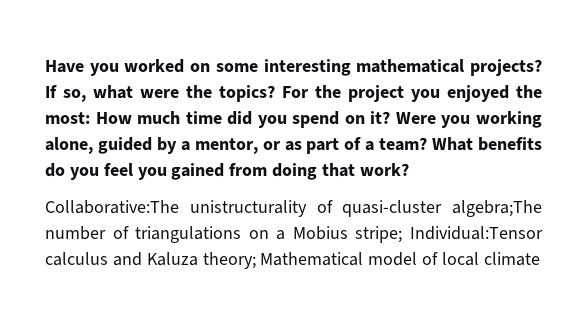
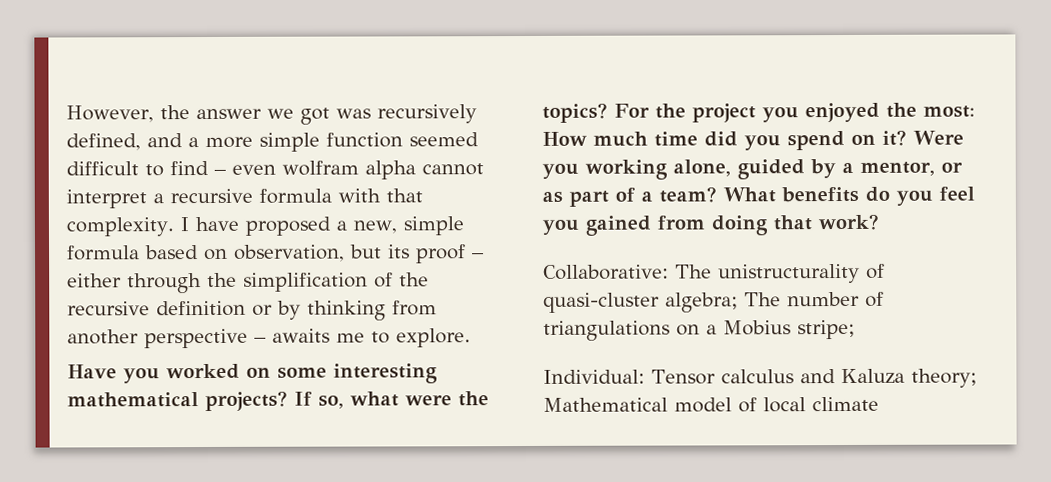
+ However, the answer we got was recursively defined, and a more simple function seemed difficult to find – even wolfram alpha cannot interpret a recursive formula with that complexity. I have proposed a new, simple formula based on observation, but its proof – either through the simplification of the recursive definition or by thinking from another perspective – awaits me to explore.
- Collaborative:The unistructurality of quasi-cluster algebra;The number of triangulations on a Mobius stripe; Individual:Tensor calculus and Kaluza theory; Mathematical model of local climate
+ Collaborative: The unistructurality of quasi-cluster algebra; The number of triangulations on a Mobius stripe;
+ Individual: Tensor calculus and Kaluza theory; Mathematical model of local climate

